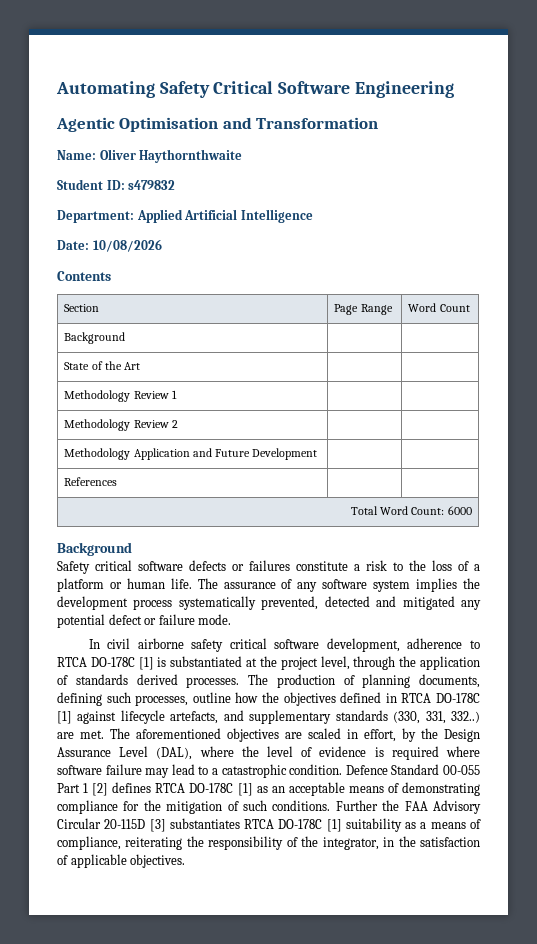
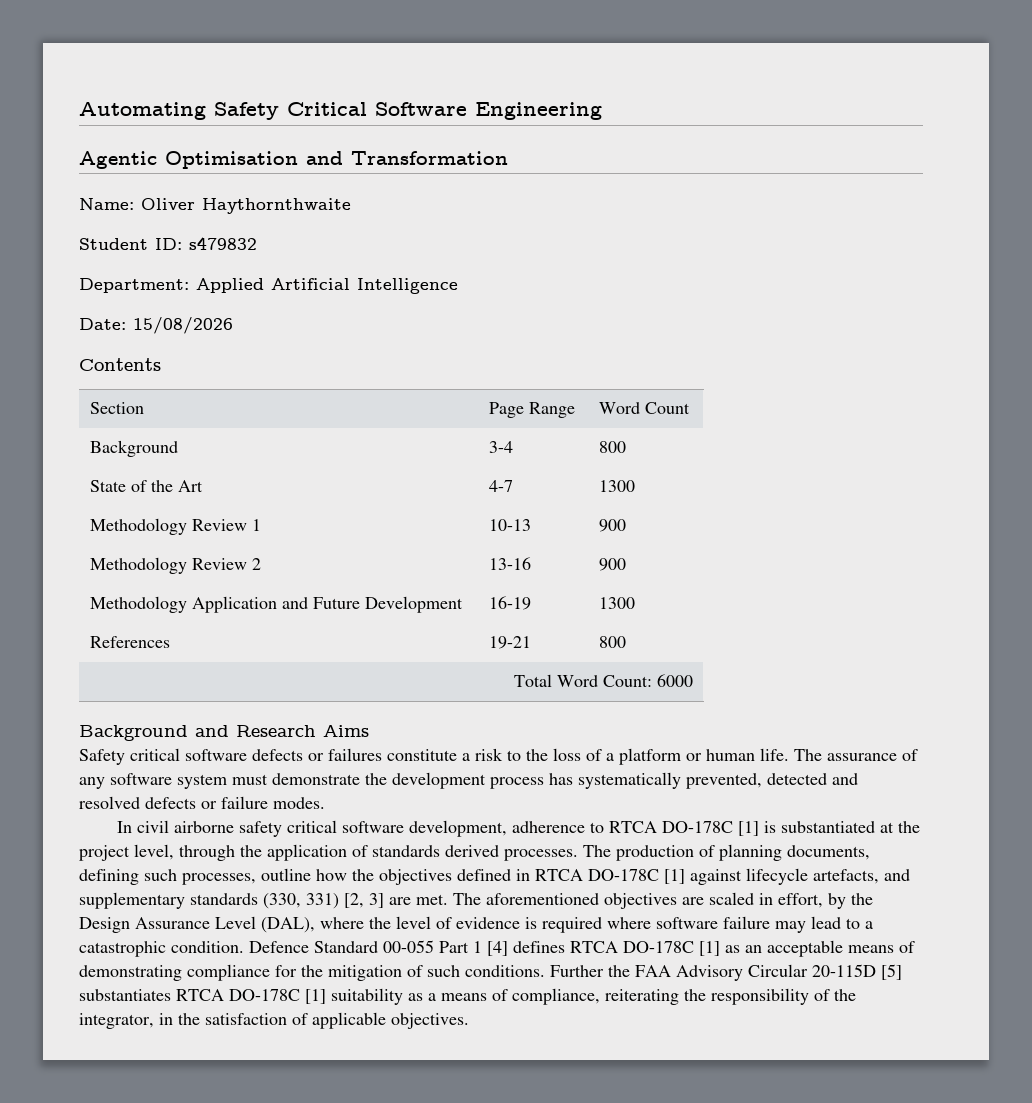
- Date: 10/08/2026
+ Date: 15/08/2026
- Background | |
+ Background | 3-4 | 800
- State of the Art | |
+ State of the Art | 4-7 | 1300
- Methodology Review 1 | |
+ Methodology Review 1 | 10-13 | 900
- Methodology Review 2 | |
+ Methodology Review 2 | 13-16 | 900
- Methodology Application and Future Development | |
+ Methodology Application and Future Development | 16-19 | 1300
- References | |
+ References | 19-21 | 800
  Total Word Count: 6000
- Background
+ Background and Research Aims
- The assurance of any software system implies the development process systematically prevented, detected and mitigated any potential defect or failure mode.
+ The assurance of any software system must demonstrate the development process has systematically prevented, detected and resolved defects or failure modes.
- The production of planning documents, defining such processes, outline how the objectives defined in RTCA DO-178C [1] against lifecycle artefacts, and supplementary standards (330, 331, 332..) are met.
+ The production of planning documents, defining such processes, outline how the objectives defined in RTCA DO-178C [1] against lifecycle artefacts, and supplementary standards (330, 331) [2, 3] are met.
- Defence Standard 00-055 Part 1 [2] defines RTCA DO-178C [1] as an acceptable means of demonstrating compliance for the mitigation of such conditions.
+ Defence Standard 00-055 Part 1 [4] defines RTCA DO-178C [1] as an acceptable means of demonstrating compliance for the mitigation of such conditions.
- Further the FAA Advisory Circular 20-115D [3] substantiates RTCA DO-178C [1] suitability as a means of compliance, reiterating the responsibility of the integrator, in the satisfaction of applicable objectives.
+ Further the FAA Advisory Circular 20-115D [5] substantiates RTCA DO-178C [1] suitability as a means of compliance, reiterating the responsibility of the integrator, in the satisfaction of applicable objectives.

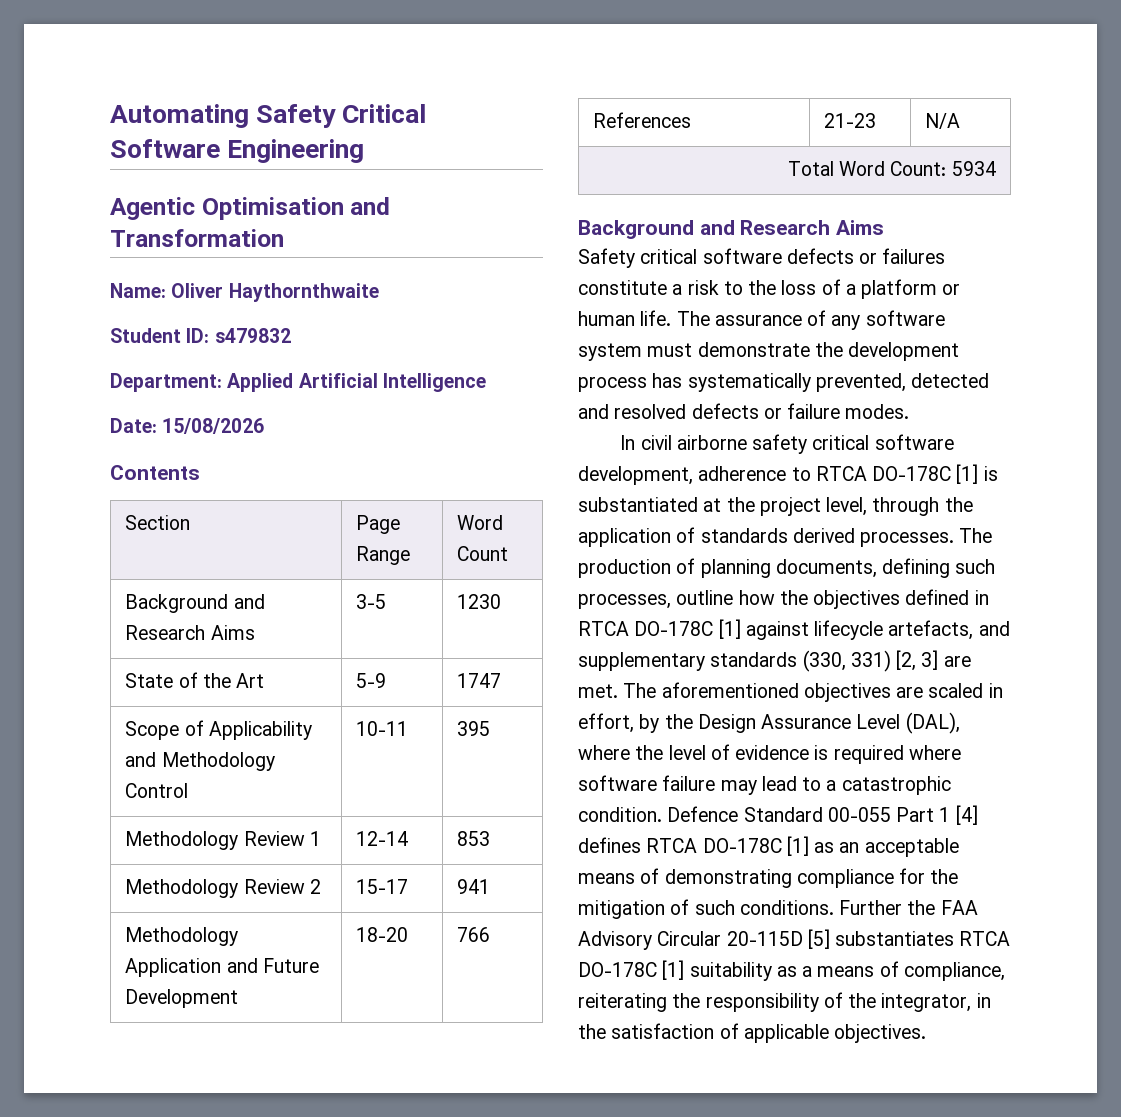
- Background | 3-4 | 800
+ Background and Research Aims | 3-5 | 1230
- State of the Art | 4-7 | 1300
+ State of the Art | 5-9 | 1747
+ Scope of Applicability and Methodology Control | 10-11 | 395
- Methodology Review 1 | 10-13 | 900
+ Methodology Review 1 | 12-14 | 853
- Methodology Review 2 | 13-16 | 900
+ Methodology Review 2 | 15-17 | 941
- Methodology Application and Future Development | 16-19 | 1300
+ Methodology Application and Future Development | 18-20 | 766
- References | 19-21 | 800
+ References | 21-23 | N/A
- Total Word Count: 6000
+ Total Word Count: 5934

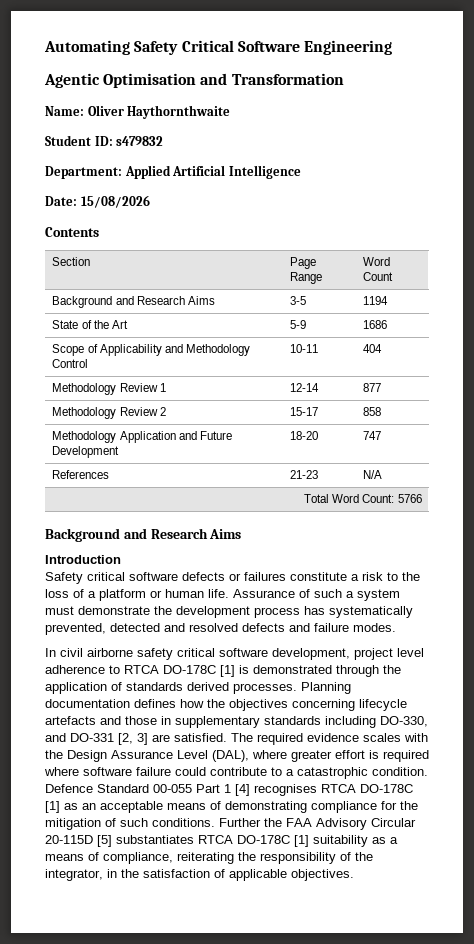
- Background and Research Aims | 3-5 | 1230
+ Background and Research Aims | 3-5 | 1194
- State of the Art | 5-9 | 1747
+ State of the Art | 5-9 | 1686
- Scope of Applicability and Methodology Control | 10-11 | 395
+ Scope of Applicability and Methodology Control | 10-11 | 404
- Methodology Review 1 | 12-14 | 853
+ Methodology Review 1 | 12-14 | 877
- Methodology Review 2 | 15-17 | 941
+ Methodology Review 2 | 15-17 | 858
- Methodology Application and Future Development | 18-20 | 766
+ Methodology Application and Future Development | 18-20 | 747
- Total Word Count: 5934
+ Total Word Count: 5766
  Background and Research Aims
+ Introduction
- The assurance of any software system must demonstrate the development process has systematically prevented, detected and resolved defects or failure modes.
+ Assurance of such a system must demonstrate the development process has systematically prevented, detected and resolved defects and failure modes.
- In civil airborne safety critical software development, adherence to RTCA DO-178C [1] is substantiated at the project level, through the application of standards derived processes.
+ In civil airborne safety critical software development, project level adherence to RTCA DO-178C [1] is demonstrated through the application of standards derived processes.
- The production of planning documents, defining such processes, outline how the objectives defined in RTCA DO-178C [1] against lifecycle artefacts, and supplementary standards (330, 331) [2, 3] are met. The aforementioned objectives are scaled in effort, by the Design Assurance Level (DAL), where the level of evidence is required where software failure may lead to a catastrophic condition.
+ Planning documentation defines how the objectives concerning lifecycle artefacts and those in supplementary standards including DO-330, and DO-331 [2, 3] are satisfied. The required evidence scales with the Design Assurance Level (DAL), where greater effort is required where software failure could contribute to a catastrophic condition.
- Defence Standard 00-055 Part 1 [4] defines RTCA DO-178C [1] as an acceptable means of demonstrating compliance for the mitigation of such conditions.
+ Defence Standard 00-055 Part 1 [4] recognises RTCA DO-178C [1] as an acceptable means of demonstrating compliance for the mitigation of such conditions.

